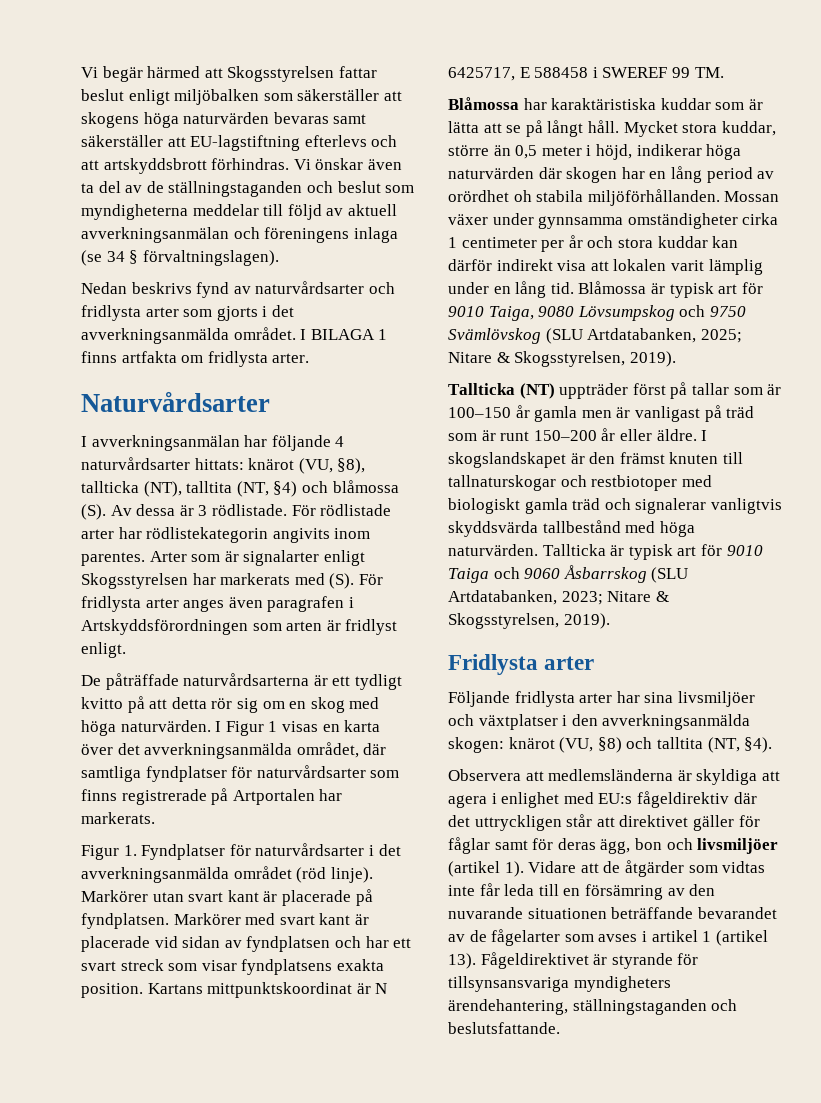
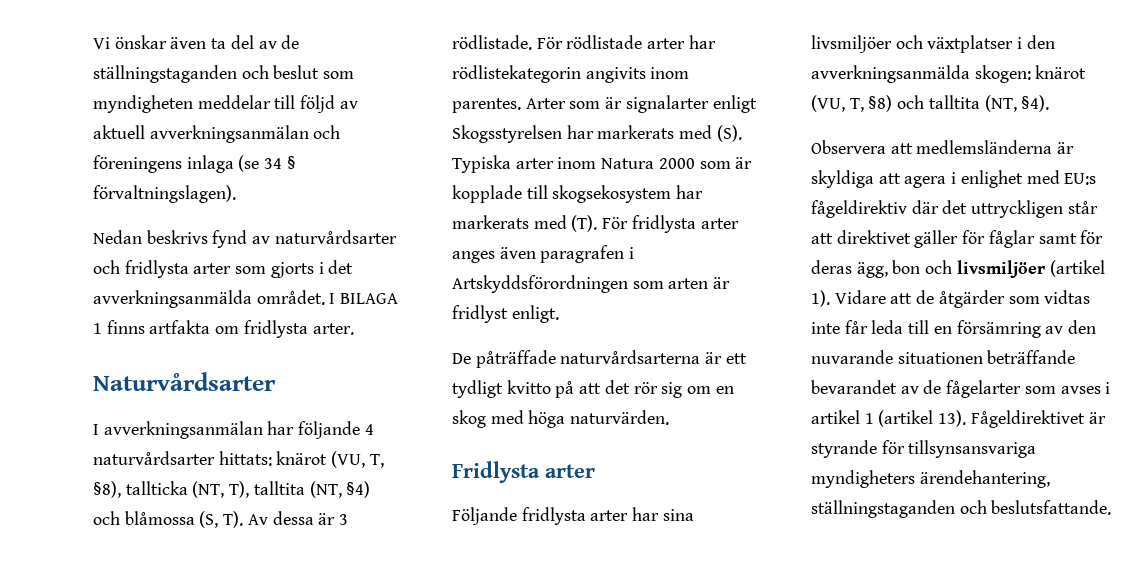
- Vi begär härmed att Skogsstyrelsen fattar beslut enligt miljöbalken som säkerställer att skogens höga naturvärden bevaras samt säkerställer att EU-lagstiftning efterlevs och att artskyddsbrott förhindras. Vi önskar även ta del av de ställningstaganden och beslut som myndigheterna meddelar till följd av aktuell avverkningsanmälan och föreningens inlaga (se 34 § förvaltningslagen).
+ Vi önskar även ta del av de ställningstaganden och beslut som myndigheten meddelar till följd av aktuell avverkningsanmälan och föreningens inlaga (se 34 § förvaltningslagen).
- I avverkningsanmälan har följande 4 naturvårdsarter hittats: knärot (VU, §8), tallticka (NT), talltita (NT, §4) och blåmossa (S). Av dessa är 3 rödlistade.
+ I avverkningsanmälan har följande 4 naturvårdsarter hittats: knärot (VU, T, §8), tallticka (NT, T), talltita (NT, §4) och blåmossa (S, T). Av dessa är 3 rödlistade.
- Arter som är signalarter enligt Skogsstyrelsen har markerats med (S). För fridlysta arter anges även paragrafen i Artskyddsförordningen som arten är fridlyst enligt.
+ Arter som är signalarter enligt Skogsstyrelsen har markerats med (S). Typiska arter inom Natura 2000 som är kopplade till skogsekosystem har markerats med (T). För fridlysta arter anges även paragrafen i Artskyddsförordningen som arten är fridlyst enligt.
- De påträffade naturvårdsarterna är ett tydligt kvitto på att detta rör sig om en skog med höga naturvärden. I Figur 1 visas en karta över det avverkningsanmälda området, där samtliga fyndplatser för naturvårdsarter som finns registrerade på Artportalen har markerats.
- Figur 1. Fyndplatser för naturvårdsarter i det avverkningsanmälda området (röd linje). Markörer utan svart kant är placerade på fyndplatsen. Markörer med svart kant är placerade vid sidan av fyndplatsen och har ett svart streck som visar fyndplatsens exakta position. Kartans mittpunktskoordinat är N 6425717, E 588458 i SWEREF 99 TM.
- Blåmossa har karaktäristiska kuddar som är lätta att se på långt håll. Mycket stora kuddar, större än 0,5 meter i höjd, indikerar höga naturvärden där skogen har en lång period av orördhet oh stabila miljöförhållanden. Mossan växer under gynnsamma omständigheter cirka 1 centimeter per år och stora kuddar kan därför indirekt visa att lokalen varit lämplig under en lång tid. Blåmossa är typisk art för 9010 Taiga, 9080 Lövsumpskog och 9750 Svämlövskog (SLU Artdatabanken, 2025; Nitare & Skogsstyrelsen, 2019).
- Tallticka (NT) uppträder först på tallar som är 100–150 år gamla men är vanligast på träd som är runt 150–200 år eller äldre. I skogslandskapet är den främst knuten till tallnaturskogar och restbiotoper med biologiskt gamla träd och signalerar vanligtvis skyddsvärda tallbestånd med höga naturvärden. Tallticka är typisk art för 9010 Taiga och 9060 Åsbarrskog (SLU Artdatabanken, 2023; Nitare & Skogsstyrelsen, 2019).
+ De påträffade naturvårdsarterna är ett tydligt kvitto på att det rör sig om en skog med höga naturvärden.
- Följande fridlysta arter har sina livsmiljöer och växtplatser i den avverkningsanmälda skogen: knärot (VU, §8) och talltita (NT, §4).
+ Följande fridlysta arter har sina livsmiljöer och växtplatser i den avverkningsanmälda skogen: knärot (VU, T, §8) och talltita (NT, §4).

